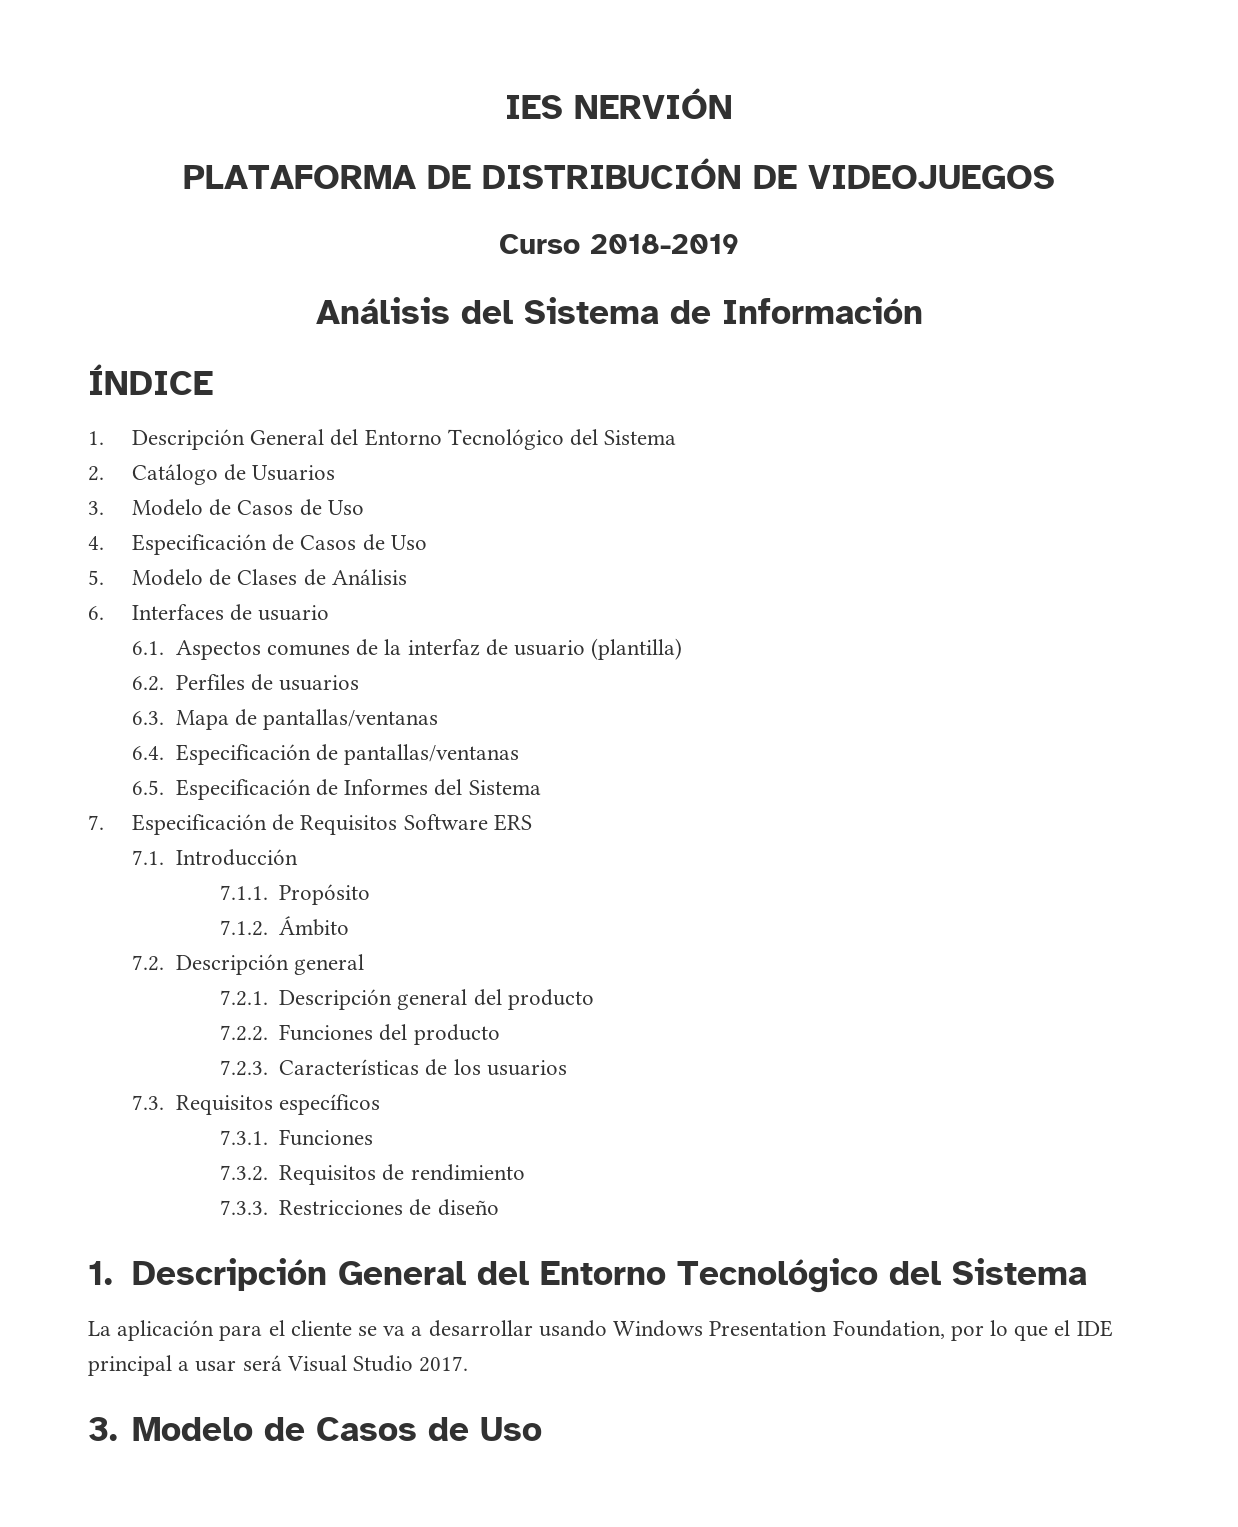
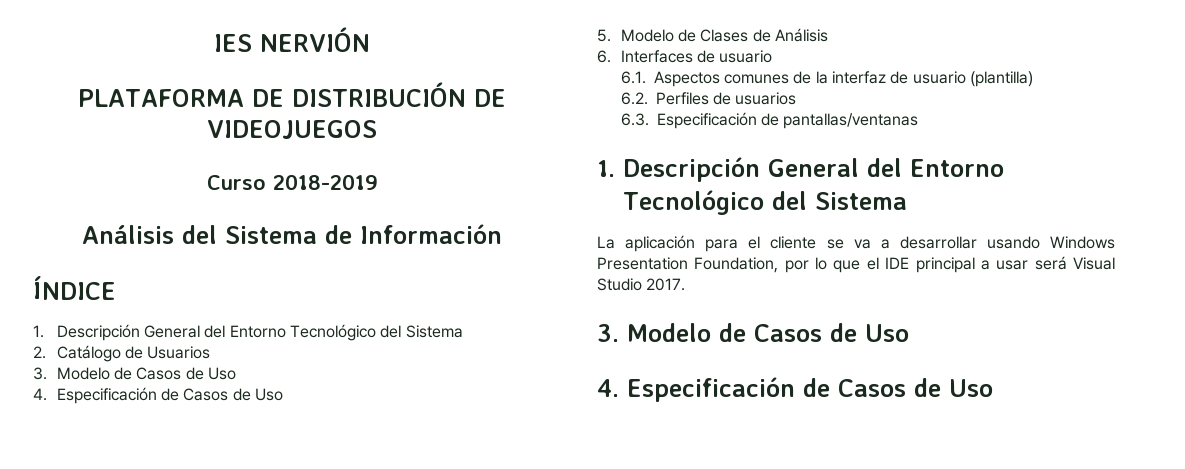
- 6.3. Mapa de pantallas/ventanas
- 6.4. Especificación de pantallas/ventanas
+ 6.3. Especificación de pantallas/ventanas
- 6.5. Especificación de Informes del Sistema
- 7. Especificación de Requisitos Software ERS
- 7.1. Introducción
- 7.1.1. Propósito
- 7.1.2. Ámbito
- 7.2. Descripción general
- 7.2.1. Descripción general del producto
- 7.2.2. Funciones del producto
- 7.2.3. Características de los usuarios
- 7.3. Requisitos específicos
- 7.3.1. Funciones
- 7.3.2. Requisitos de rendimiento
- 7.3.3. Restricciones de diseño
  La aplicación para el cliente se va a desarrollar usando Windows Presentation Foundation, por lo que el IDE principal a usar será Visual Studio 2017.
  3. Modelo de Casos de Uso
+ 4. Especificación de Casos de Uso

